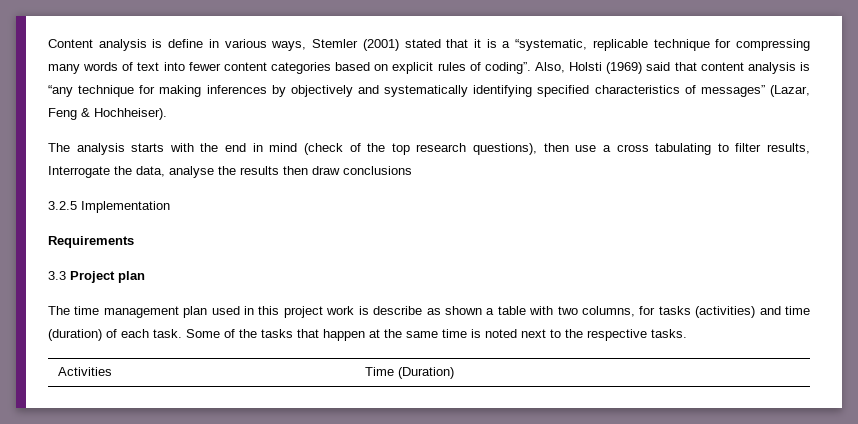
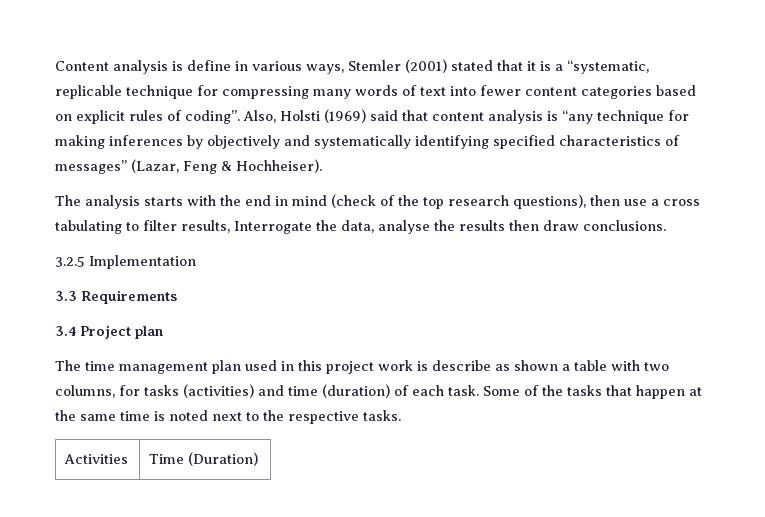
- The analysis starts with the end in mind (check of the top research questions), then use a cross tabulating to filter results, Interrogate the data, analyse the results then draw conclusions
+ The analysis starts with the end in mind (check of the top research questions), then use a cross tabulating to filter results, Interrogate the data, analyse the results then draw conclusions.
- Requirements
+ 3.3 Requirements
- 3.3 Project plan
+ 3.4 Project plan

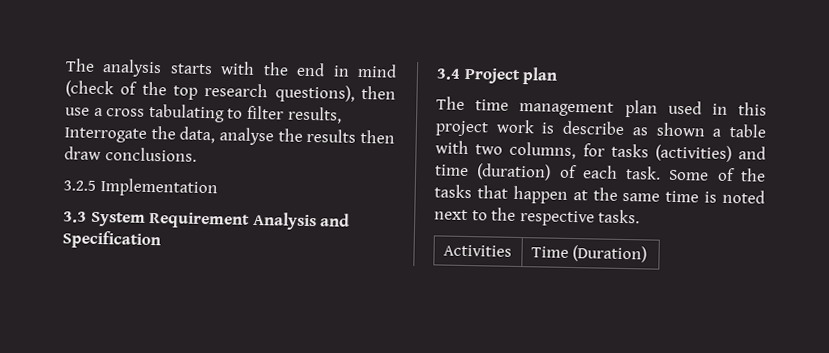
- Content analysis is define in various ways, Stemler (2001) stated that it is a “systematic, replicable technique for compressing many words of text into fewer content categories based on explicit rules of coding”. Also, Holsti (1969) said that content analysis is “any technique for making inferences by objectively and systematically identifying specified characteristics of messages” (Lazar, Feng & Hochheiser).
- 3.3 Requirements
+ 3.3 System Requirement Analysis and Specification

